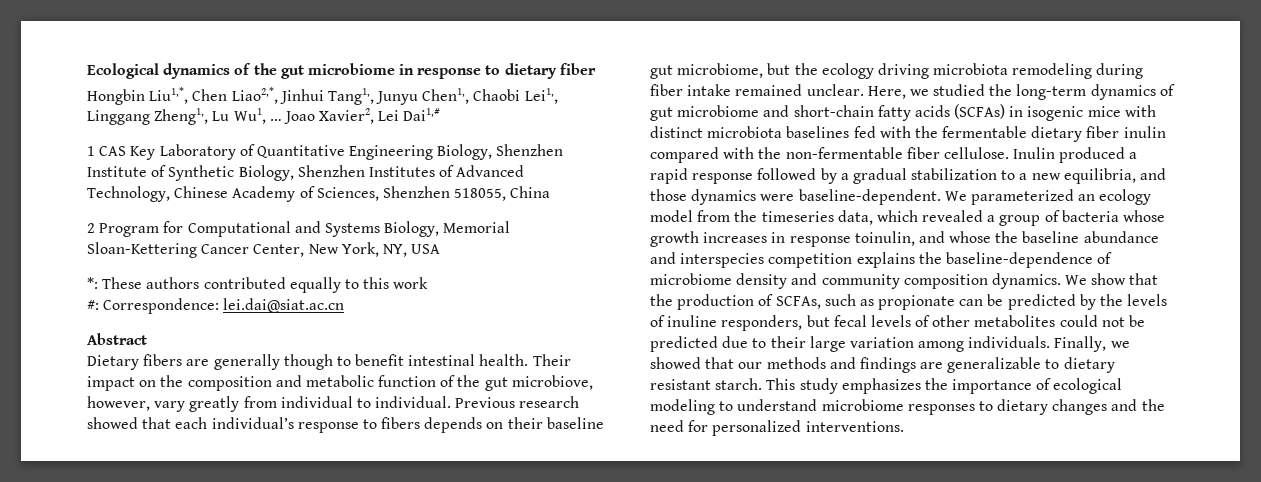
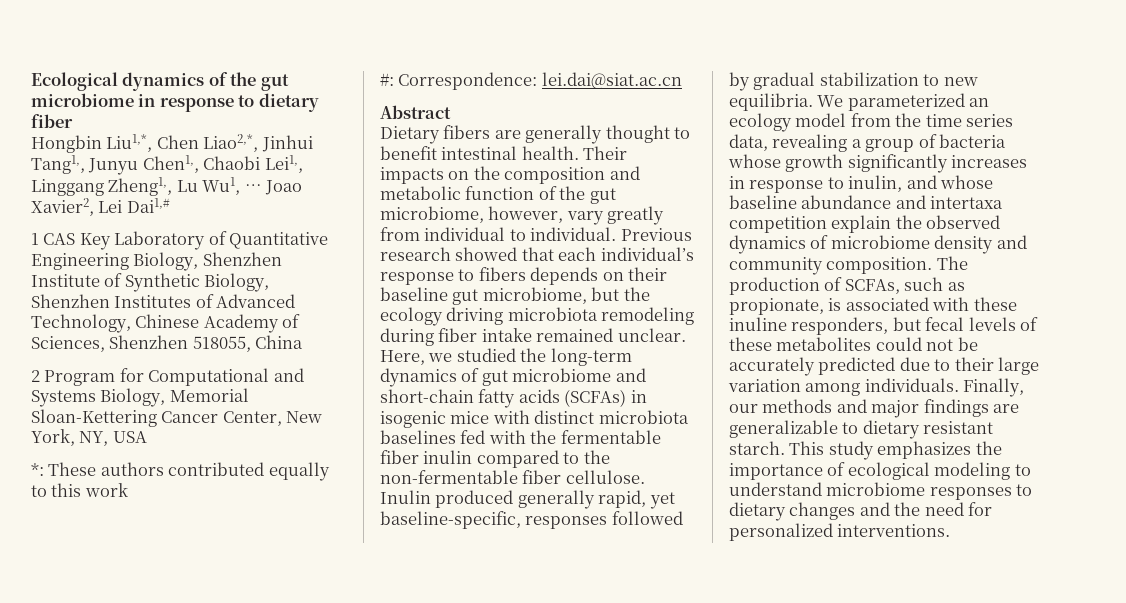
- Dietary fibers are generally though to benefit intestinal health.
+ Dietary fibers are generally thought to benefit intestinal health.
- Their impact on the composition and metabolic function of the gut microbiove, however, vary greatly from individual to individual.
+ Their impacts on the composition and metabolic function of the gut microbiome, however, vary greatly from individual to individual.
- Here, we studied the long-term dynamics of gut microbiome and short-chain fatty acids (SCFAs) in isogenic mice with distinct microbiota baselines fed with the fermentable dietary fiber inulin compared with the non-fermentable fiber cellulose.
+ Here, we studied the long-term dynamics of gut microbiome and short-chain fatty acids (SCFAs) in isogenic mice with distinct microbiota baselines fed with the fermentable fiber inulin compared to the non-fermentable fiber cellulose.
- Inulin produced a rapid response followed by a gradual stabilization to a new equilibria, and those dynamics were baseline-dependent.
+ Inulin produced generally rapid, yet baseline-specific, responses followed by gradual stabilization to new equilibria.
- We parameterized an ecology model from the timeseries data, which revealed a group of bacteria whose growth increases in response toinulin, and whose the baseline abundance and interspecies competition explains the baseline-dependence of microbiome density and community composition dynamics. We show that the production of SCFAs, such as propionate can be predicted by the levels of inuline responders, but fecal levels of other metabolites could not be predicted due to their large variation among individuals.
+ We parameterized an ecology model from the time series data, revealing a group of bacteria whose growth significantly increases in response to inulin, and whose baseline abundance and intertaxa competition explain the observed dynamics of microbiome density and community composition. The production of SCFAs, such as propionate, is associated with these inuline responders, but fecal levels of these metabolites could not be accurately predicted due to their large variation among individuals.
- Finally, we showed that our methods and findings are generalizable to dietary resistant starch.
+ Finally, our methods and major findings are generalizable to dietary resistant starch.

